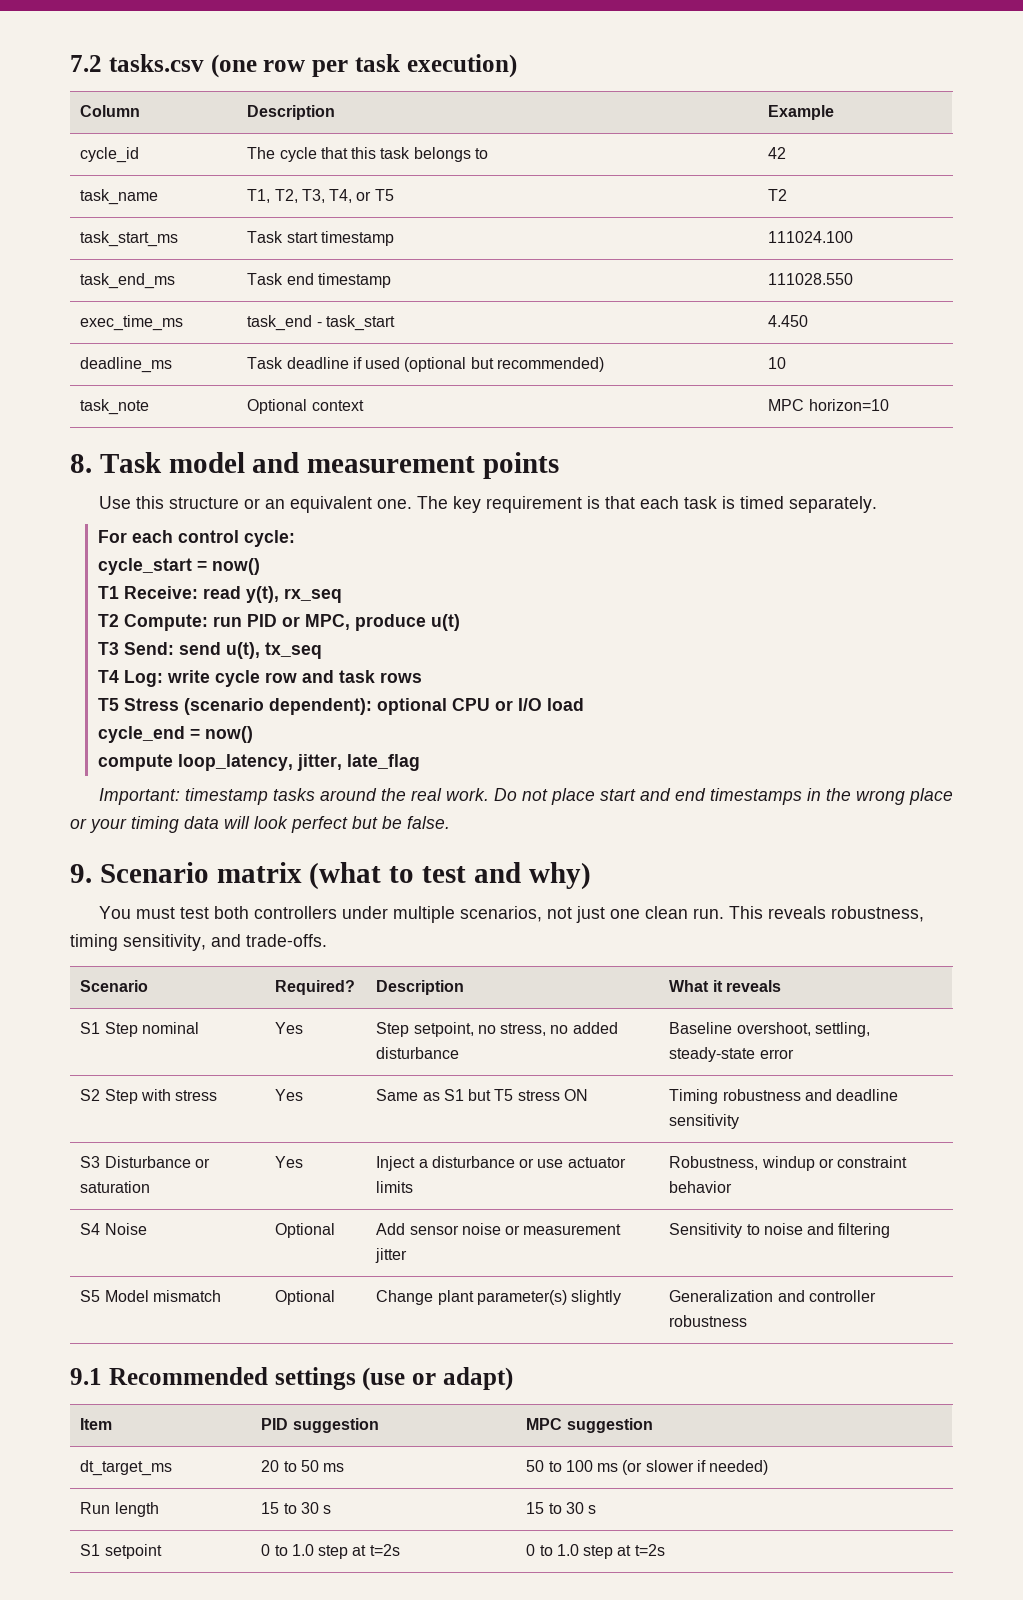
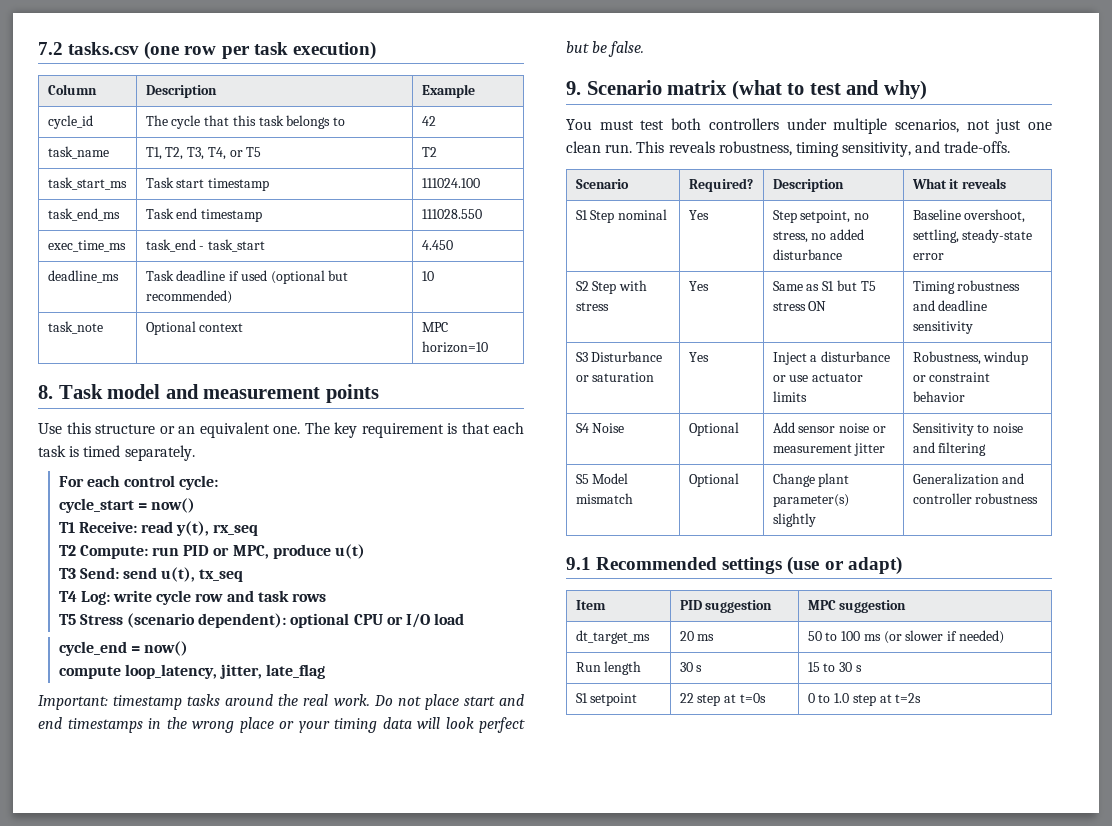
- dt_target_ms | 20 to 50 ms | 50 to 100 ms (or slower if needed)
+ dt_target_ms | 20 ms | 50 to 100 ms (or slower if needed)
- Run length | 15 to 30 s | 15 to 30 s
+ Run length | 30 s | 15 to 30 s
- S1 setpoint | 0 to 1.0 step at t=2s | 0 to 1.0 step at t=2s
+ S1 setpoint | 22 step at t=0s | 0 to 1.0 step at t=2s

